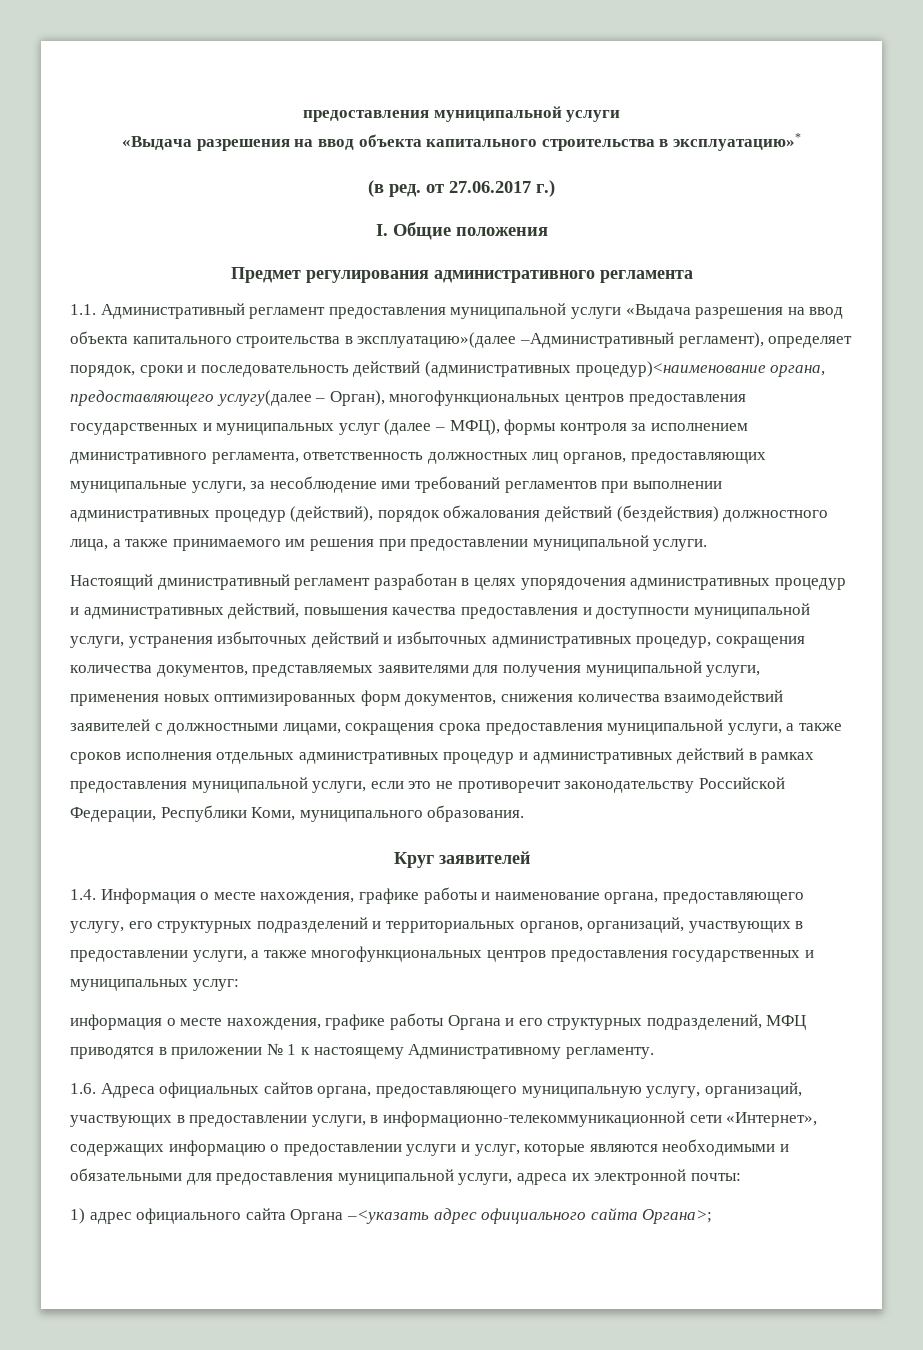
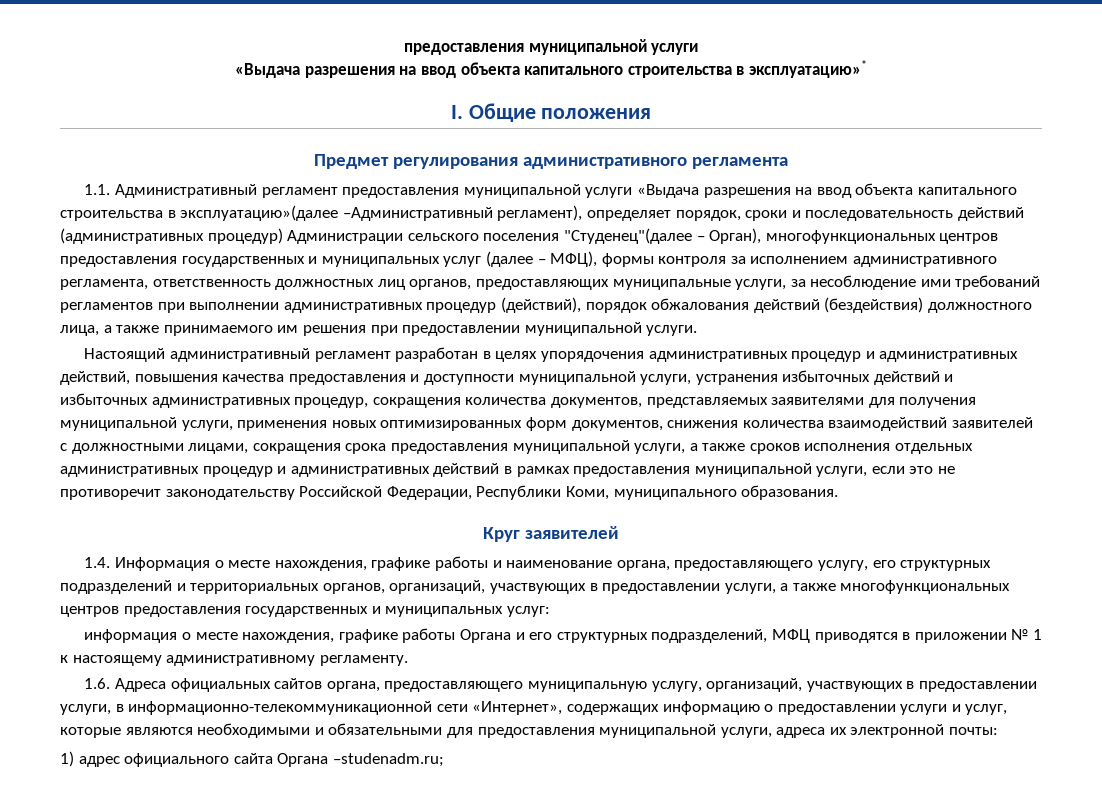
- (в ред. от 27.06.2017 г.)
- 1.1. Административный регламент предоставления муниципальной услуги «Выдача разрешения на ввод объекта капитального строительства в эксплуатацию»(далее –Административный регламент), определяет порядок, сроки и последовательность действий (административных процедур)<наименование органа, предоставляющего услугу(далее – Орган), многофункциональных центров предоставления государственных и муниципальных услуг (далее – МФЦ), формы контроля за исполнением дминистративного регламента, ответственность должностных лиц органов, предоставляющих муниципальные услуги, за несоблюдение ими требований регламентов при выполнении административных процедур (действий), порядок обжалования действий (бездействия) должностного лица, а также принимаемого им решения при предоставлении муниципальной услуги.
+ 1.1. Административный регламент предоставления муниципальной услуги «Выдача разрешения на ввод объекта капитального строительства в эксплуатацию»(далее –Административный регламент), определяет порядок, сроки и последовательность действий (административных процедур) Администрации сельского поселения "Студенец"(далее – Орган), многофункциональных центров предоставления государственных и муниципальных услуг (далее – МФЦ), формы контроля за исполнением административного регламента, ответственность должностных лиц органов, предоставляющих муниципальные услуги, за несоблюдение ими требований регламентов при выполнении административных процедур (действий), порядок обжалования действий (бездействия) должностного лица, а также принимаемого им решения при предоставлении муниципальной услуги.
- Настоящий дминистративный регламент разработан в целях упорядочения административных процедур и административных действий, повышения качества предоставления и доступности муниципальной услуги, устранения избыточных действий и избыточных административных процедур, сокращения количества документов, представляемых заявителями для получения муниципальной услуги, применения новых оптимизированных форм документов, снижения количества взаимодействий заявителей с должностными лицами, сокращения срока предоставления муниципальной услуги, а также сроков исполнения отдельных административных процедур и административных действий в рамках предоставления муниципальной услуги, если это не противоречит законодательству Российской Федерации, Республики Коми, муниципального образования.
+ Настоящий административный регламент разработан в целях упорядочения административных процедур и административных действий, повышения качества предоставления и доступности муниципальной услуги, устранения избыточных действий и избыточных административных процедур, сокращения количества документов, представляемых заявителями для получения муниципальной услуги, применения новых оптимизированных форм документов, снижения количества взаимодействий заявителей с должностными лицами, сокращения срока предоставления муниципальной услуги, а также сроков исполнения отдельных административных процедур и административных действий в рамках предоставления муниципальной услуги, если это не противоречит законодательству Российской Федерации, Республики Коми, муниципального образования.
- информация о месте нахождения, графике работы Органа и его структурных подразделений, МФЦ приводятся в приложении № 1 к настоящему Административному регламенту.
+ информация о месте нахождения, графике работы Органа и его структурных подразделений, МФЦ приводятся в приложении № 1 к настоящему административному регламенту.
- 1) адрес официального сайта Органа –<указать адрес официального сайта Органа>;
+ 1) адрес официального сайта Органа –studenadm.ru;

